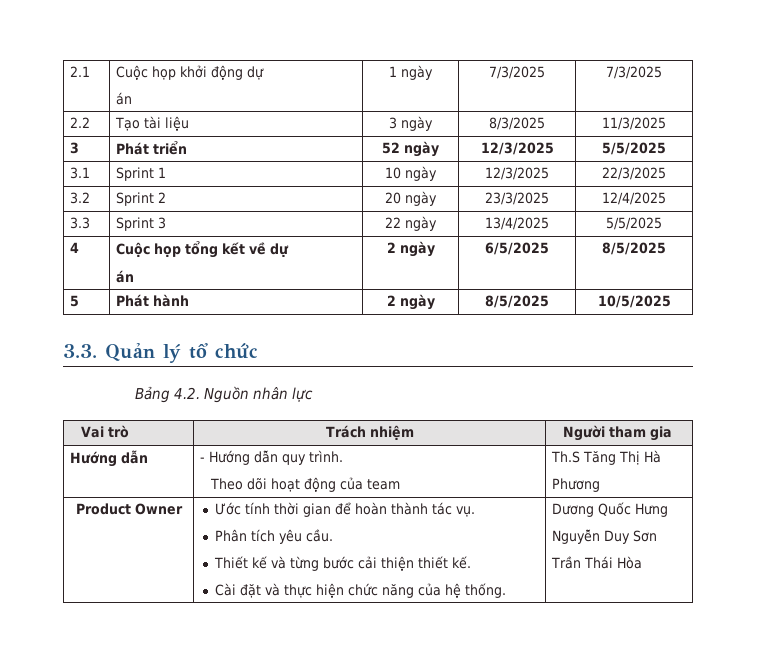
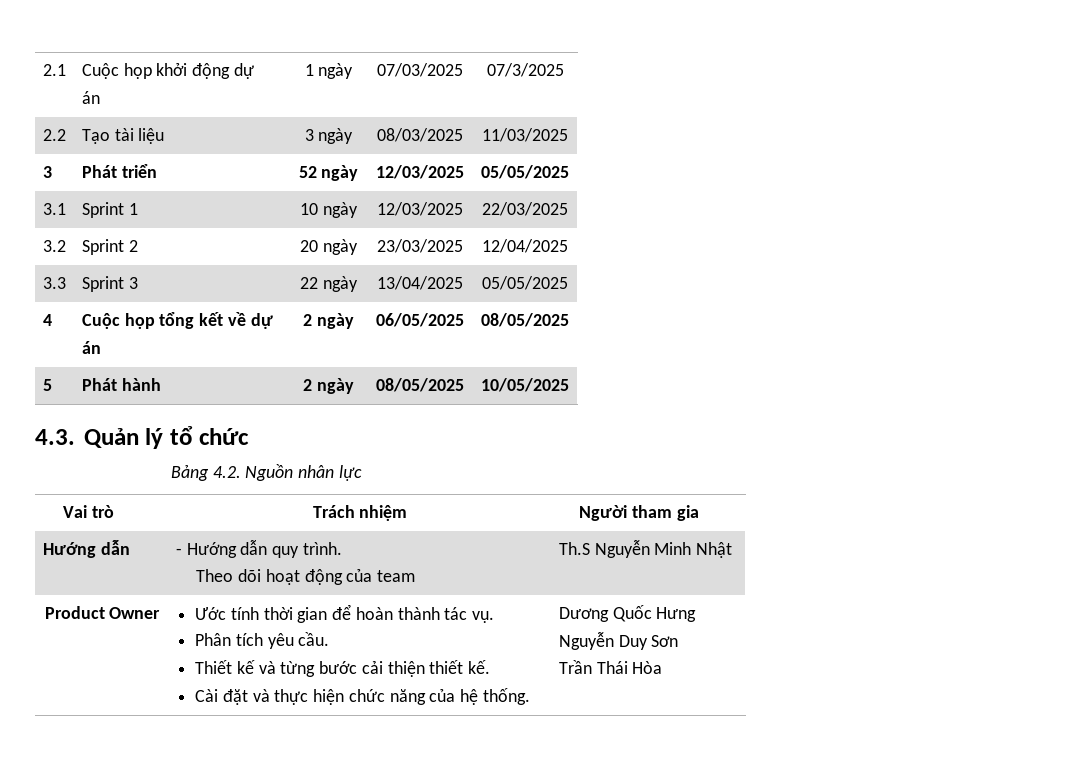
  2.1 | Cuộc họp khởi động dự
- án | 1 ngày | 7/3/2025 | 7/3/2025
+ án | 1 ngày | 07/03/2025 | 07/3/2025
- 2.2 | Tạo tài liệu | 3 ngày | 8/3/2025 | 11/3/2025
+ 2.2 | Tạo tài liệu | 3 ngày | 08/03/2025 | 11/03/2025
- 3 | Phát triển | 52 ngày | 12/3/2025 | 5/5/2025
+ 3 | Phát triển | 52 ngày | 12/03/2025 | 05/05/2025
- 3.1 | Sprint 1 | 10 ngày | 12/3/2025 | 22/3/2025
+ 3.1 | Sprint 1 | 10 ngày | 12/03/2025 | 22/03/2025
- 3.2 | Sprint 2 | 20 ngày | 23/3/2025 | 12/4/2025
+ 3.2 | Sprint 2 | 20 ngày | 23/03/2025 | 12/04/2025
- 3.3 | Sprint 3 | 22 ngày | 13/4/2025 | 5/5/2025
+ 3.3 | Sprint 3 | 22 ngày | 13/04/2025 | 05/05/2025
  4 | Cuộc họp tổng kết về dự
- án | 2 ngày | 6/5/2025 | 8/5/2025
+ án | 2 ngày | 06/05/2025 | 08/05/2025
- 5 | Phát hành | 2 ngày | 8/5/2025 | 10/5/2025
- 3.3. Quản lý tổ chức
+ 5 | Phát hành | 2 ngày | 08/05/2025 | 10/05/2025
+ 4.3. Quản lý tổ chức
  Hướng dẫn | - Hướng dẫn quy trình.
- Theo dõi hoạt động của team | Th.S Tăng Thị Hà
- Phương
+ Theo dõi hoạt động của team | Th.S Nguyễn Minh Nhật

